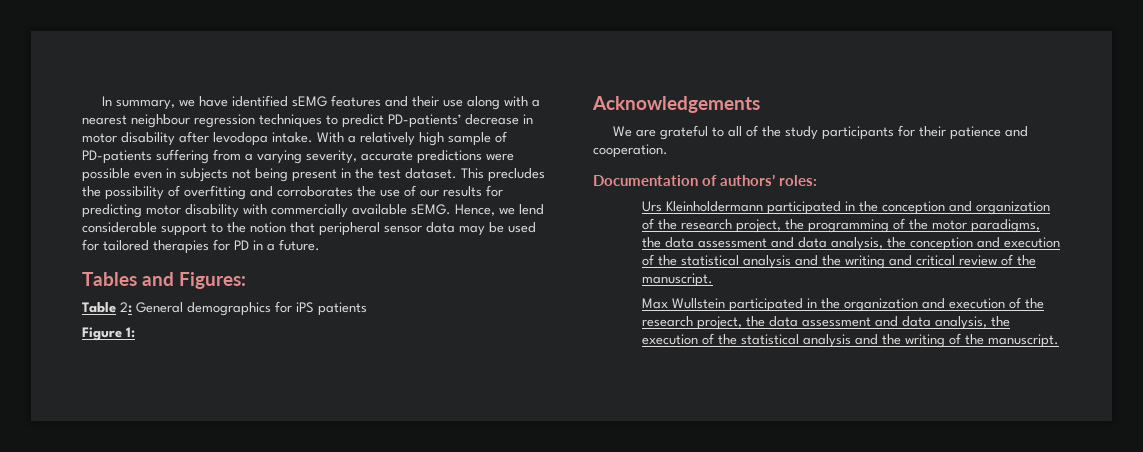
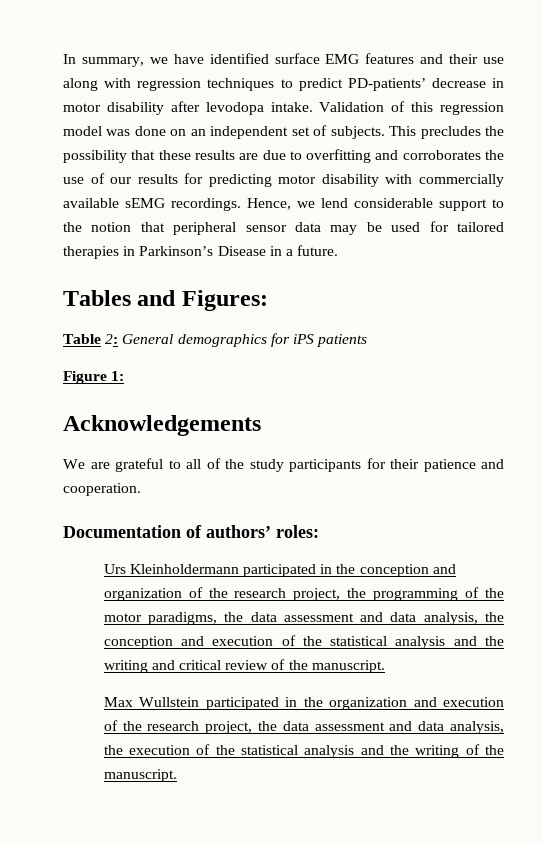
- In summary, we have identified sEMG features and their use along with a nearest neighbour regression techniques to predict PD-patients’ decrease in motor disability after levodopa intake.
+ In summary, we have identified surface EMG features and their use along with regression techniques to predict PD-patients’ decrease in motor disability after levodopa intake.
- With a relatively high sample of PD-patients suffering from a varying severity, accurate predictions were possible even in subjects not being present in the test dataset. This precludes the possibility of overfitting and corroborates the use of our results for predicting motor disability with commercially available sEMG.
+ Validation of this regression model was done on an independent set of subjects. This precludes the possibility that these results are due to overfitting and corroborates the use of our results for predicting motor disability with commercially available sEMG recordings.
- Hence, we lend considerable support to the notion that peripheral sensor data may be used for tailored therapies for PD in a future.
+ Hence, we lend considerable support to the notion that peripheral sensor data may be used for tailored therapies in Parkinson’s Disease in a future.

